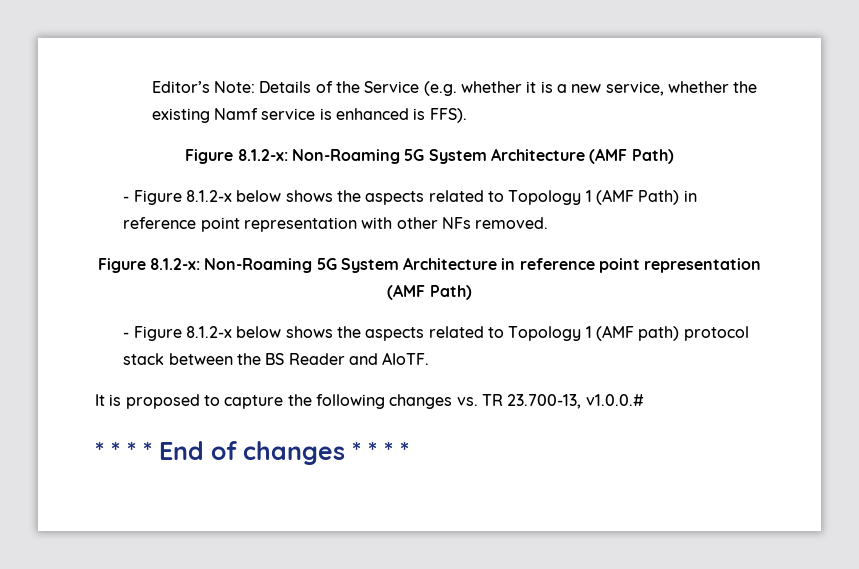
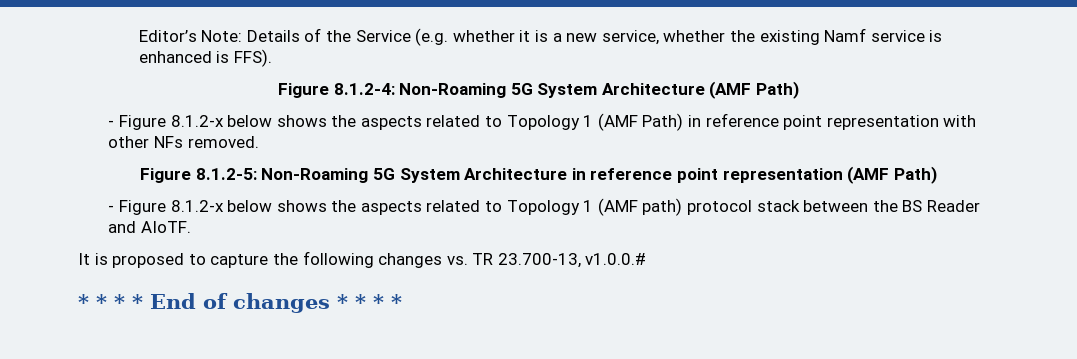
- Figure 8.1.2-x: Non-Roaming 5G System Architecture (AMF Path)
+ Figure 8.1.2-4: Non-Roaming 5G System Architecture (AMF Path)
- Figure 8.1.2-x: Non-Roaming 5G System Architecture in reference point representation (AMF Path)
+ Figure 8.1.2-5: Non-Roaming 5G System Architecture in reference point representation (AMF Path)

